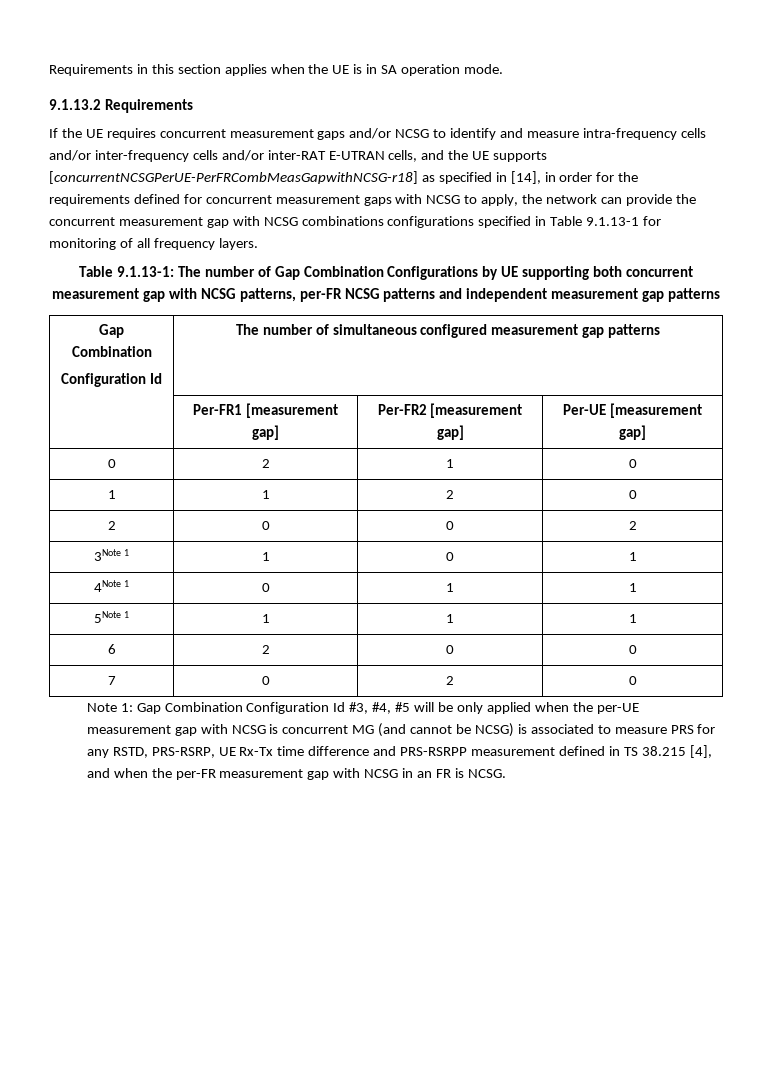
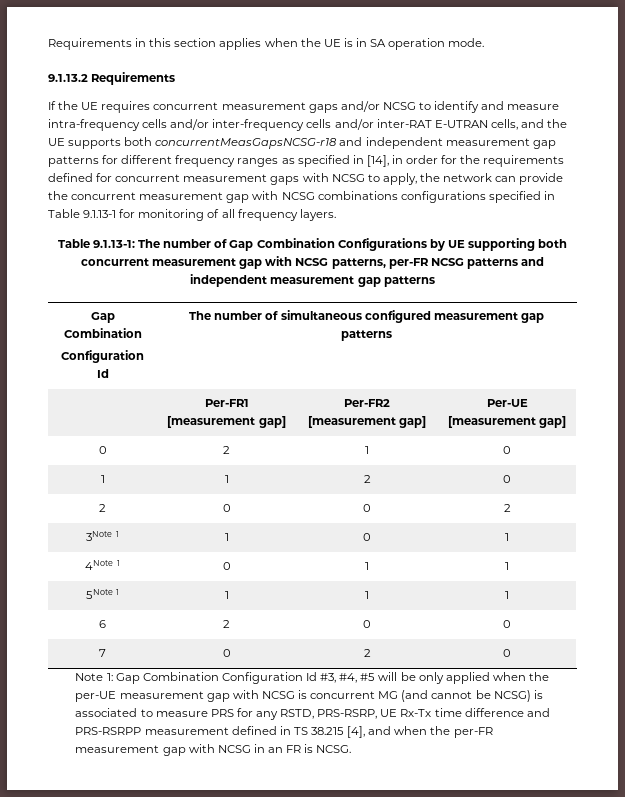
- If the UE requires concurrent measurement gaps and/or NCSG to identify and measure intra-frequency cells and/or inter-frequency cells and/or inter-RAT E-UTRAN cells, and the UE supports [concurrentNCSGPerUE-PerFRCombMeasGapwithNCSG-r18] as specified in [14], in order for the requirements defined for concurrent measurement gaps with NCSG to apply, the network can provide the concurrent measurement gap with NCSG combinations configurations specified in Table 9.1.13-1 for monitoring of all frequency layers.
+ If the UE requires concurrent measurement gaps and/or NCSG to identify and measure intra-frequency cells and/or inter-frequency cells and/or inter-RAT E-UTRAN cells, and the UE supports both concurrentMeasGapsNCSG-r18 and independent measurement gap patterns for different frequency ranges as specified in [14], in order for the requirements defined for concurrent measurement gaps with NCSG to apply, the network can provide the concurrent measurement gap with NCSG combinations configurations specified in Table 9.1.13-1 for monitoring of all frequency layers.

